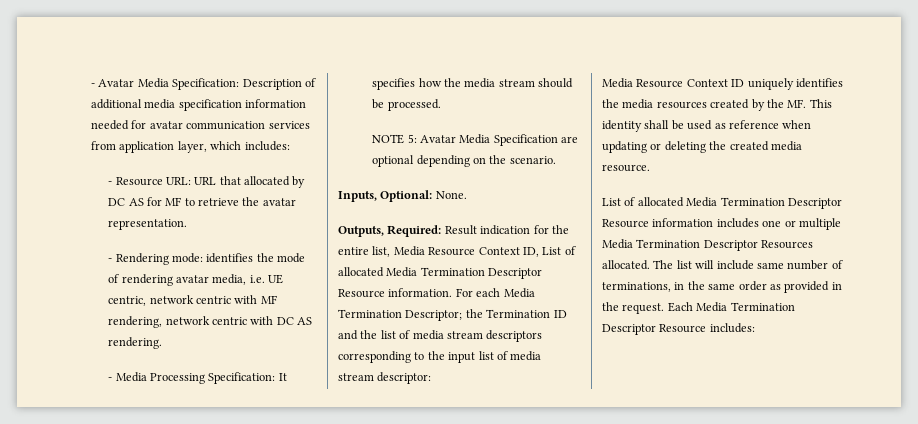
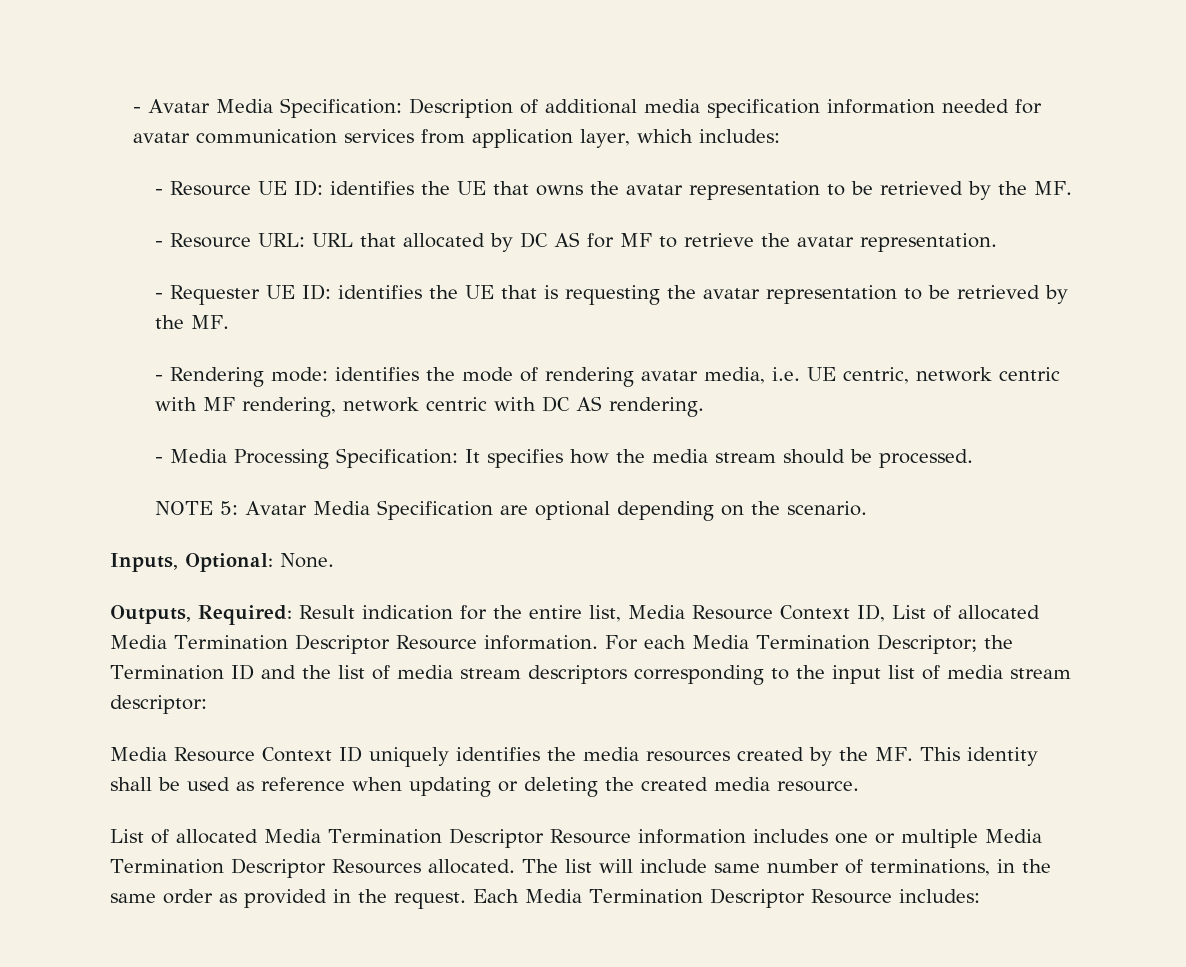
+ - Resource UE ID: identifies the UE that owns the avatar representation to be retrieved by the MF.
+ - Requester UE ID: identifies the UE that is requesting the avatar representation to be retrieved by the MF.

